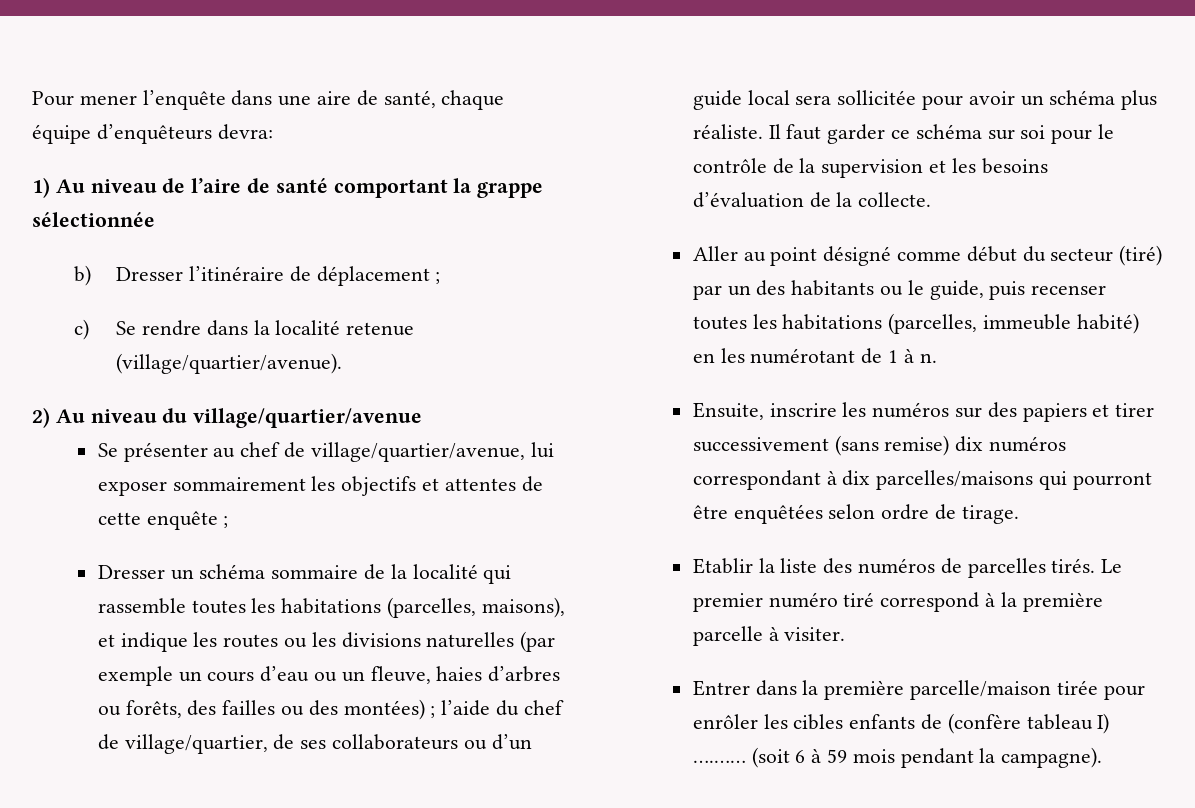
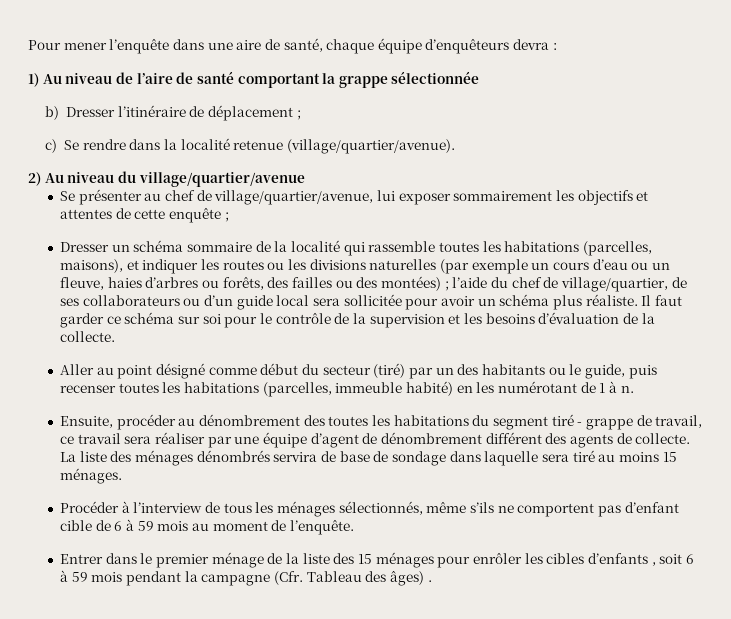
- Pour mener l’enquête dans une aire de santé, chaque équipe d’enquêteurs devra:
+ Pour mener l’enquête dans une aire de santé, chaque équipe d’enquêteurs devra :
- Dresser un schéma sommaire de la localité qui rassemble toutes les habitations (parcelles, maisons), et indique les routes ou les divisions naturelles (par exemple un cours d’eau ou un fleuve, haies d’arbres ou forêts, des failles ou des montées) ; l’aide du chef de village/quartier, de ses collaborateurs ou d’un guide local sera sollicitée pour avoir un schéma plus réaliste.
+ Dresser un schéma sommaire de la localité qui rassemble toutes les habitations (parcelles, maisons), et indiquer les routes ou les divisions naturelles (par exemple un cours d’eau ou un fleuve, haies d’arbres ou forêts, des failles ou des montées) ; l’aide du chef de village/quartier, de ses collaborateurs ou d’un guide local sera sollicitée pour avoir un schéma plus réaliste.
- Ensuite, inscrire les numéros sur des papiers et tirer successivement (sans remise) dix numéros correspondant à dix parcelles/maisons qui pourront être enquêtées selon ordre de tirage.
- Etablir la liste des numéros de parcelles tirés. Le premier numéro tiré correspond à la première parcelle à visiter.
- Entrer dans la première parcelle/maison tirée pour enrôler les cibles enfants de (confère tableau I) ….…… (soit 6 à 59 mois pendant la campagne).
+ Ensuite, procéder au dénombrement des toutes les habitations du segment tiré - grappe de travail, ce travail sera réaliser par une équipe d’agent de dénombrement différent des agents de collecte. La liste des ménages dénombrés servira de base de sondage dans laquelle sera tiré au moins 15 ménages.
+ Procéder à l’interview de tous les ménages sélectionnés, même s’ils ne comportent pas d’enfant cible de 6 à 59 mois au moment de l’enquête.
+ Entrer dans le premier ménage de la liste des 15 ménages pour enrôler les cibles d’enfants , soit 6 à 59 mois pendant la campagne (Cfr. Tableau des âges) .

